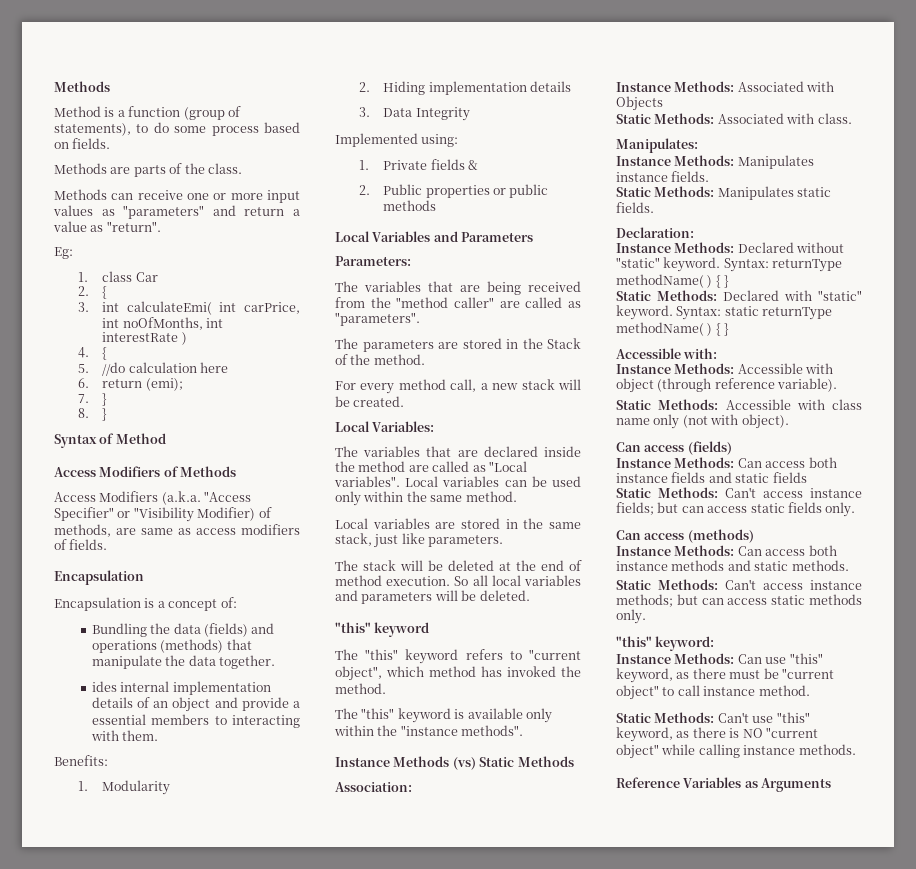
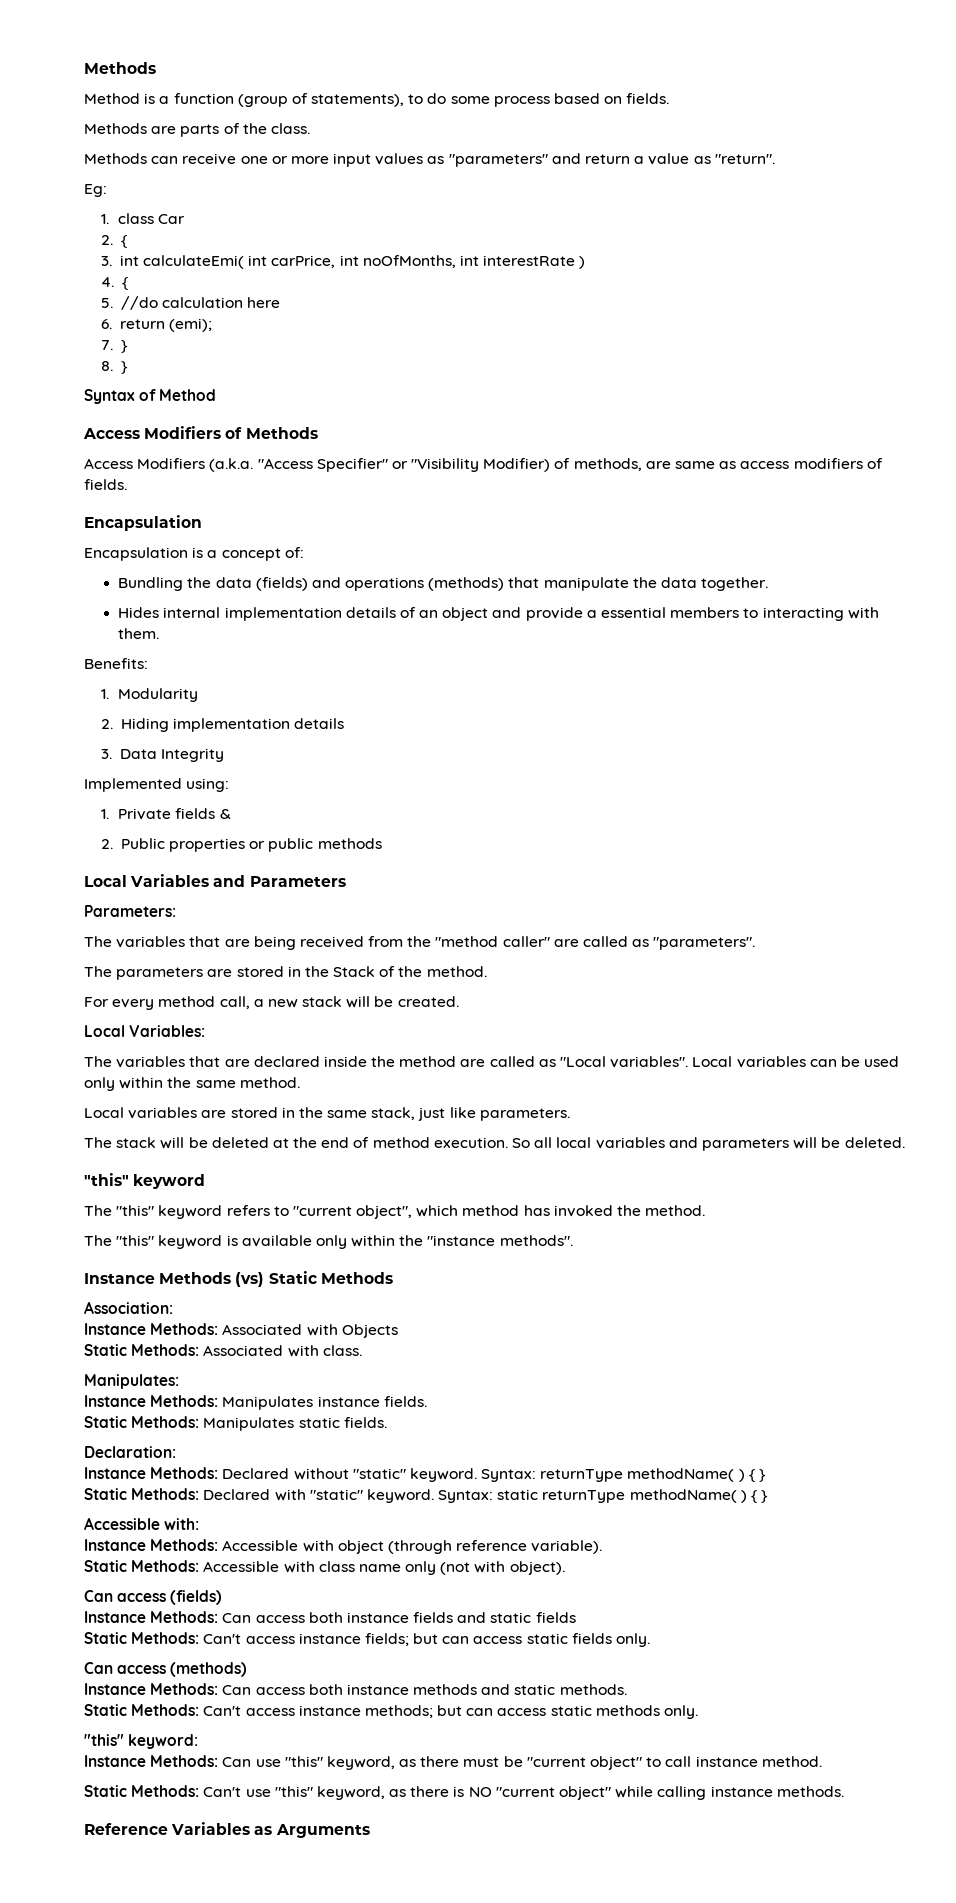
- ides internal implementation details of an object and provide a essential members to interacting with them.
+ Hides internal implementation details of an object and provide a essential members to interacting with them.

